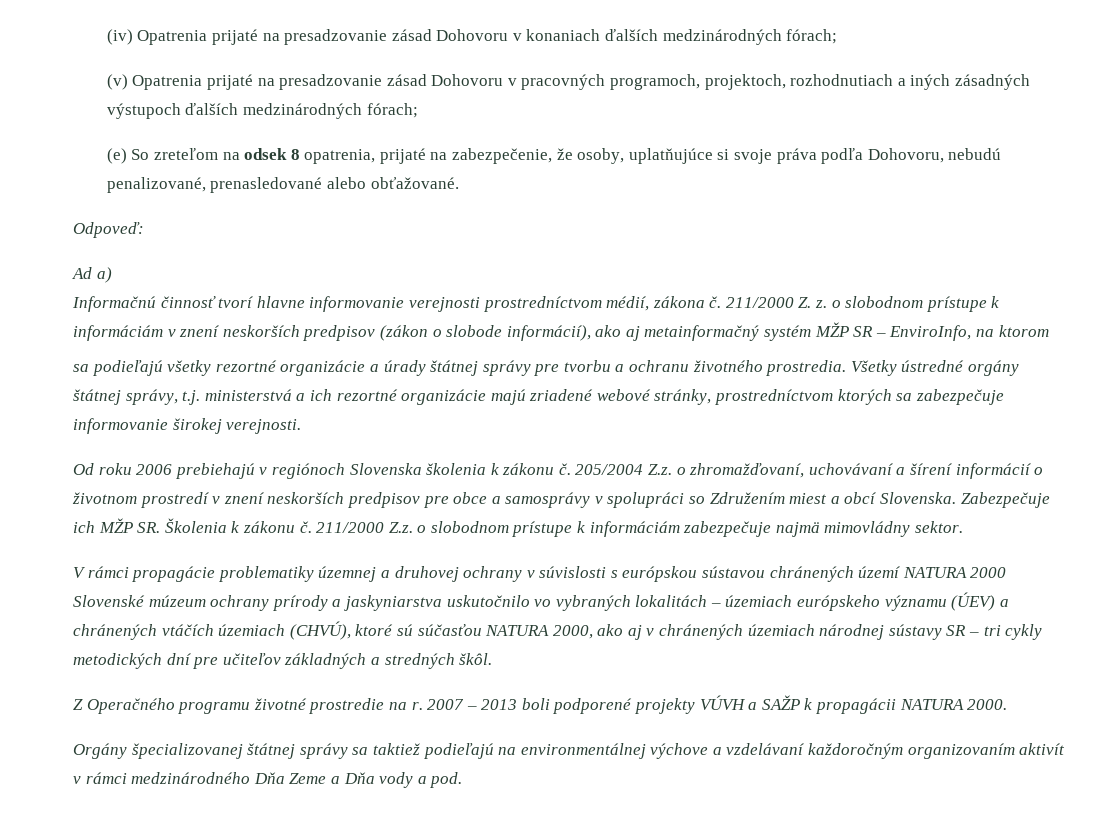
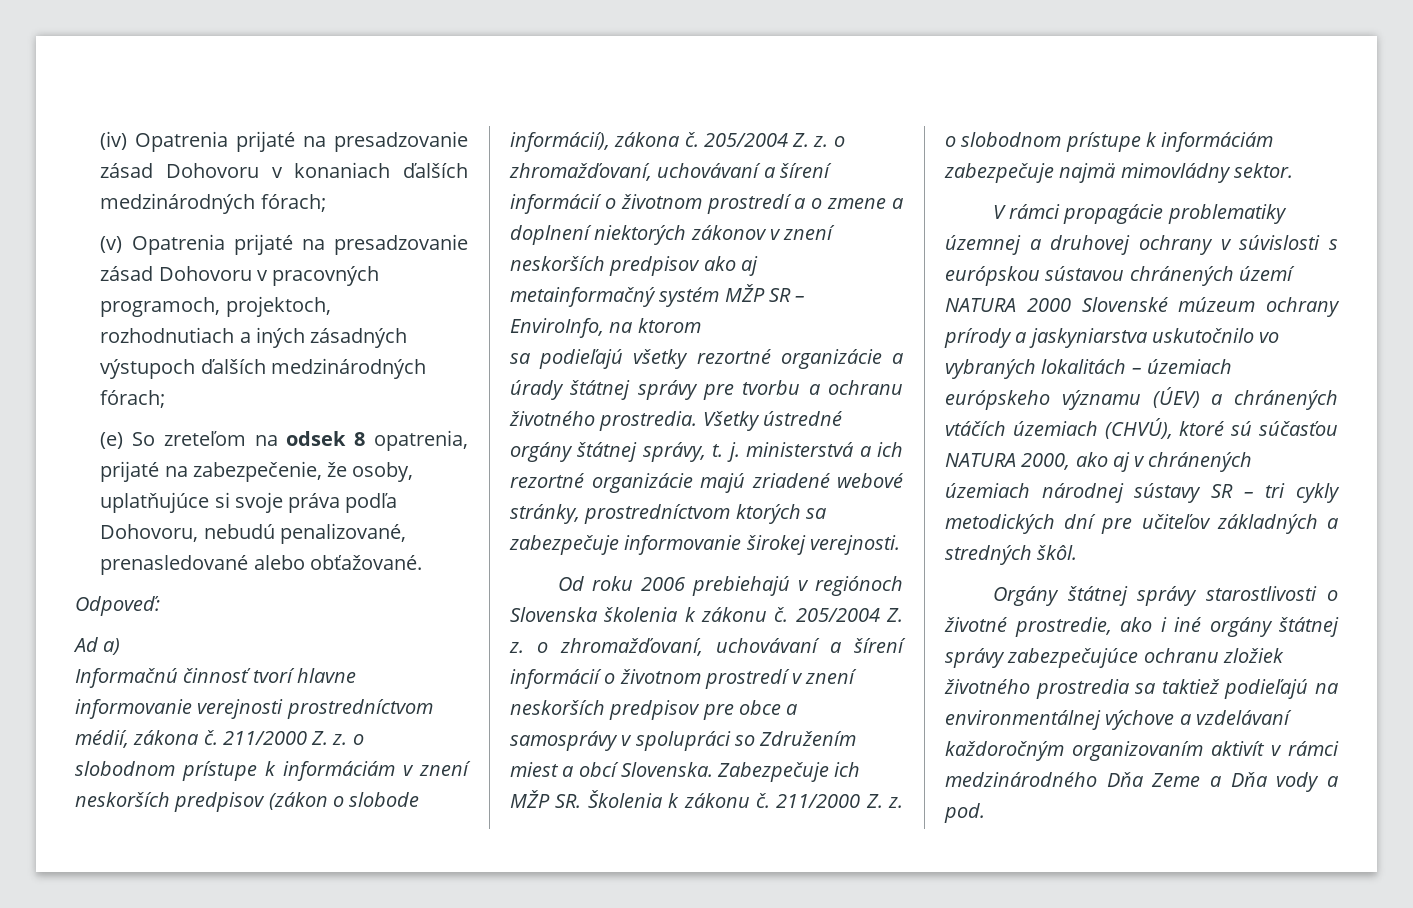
- 211/2000 Z. z. o slobodnom prístupe k informáciám v znení neskorších predpisov (zákon o slobode informácií), ako aj metainformačný systém MŽP SR – EnviroInfo, na ktorom
+ 211/2000 Z. z. o slobodnom prístupe k informáciám v znení neskorších predpisov (zákon o slobode informácií), zákona č. 205/2004 Z. z. o zhromažďovaní, uchovávaní a šírení informácií o životnom prostredí a o zmene a doplnení niektorých zákonov v znení neskorších predpisov ako aj metainformačný systém MŽP SR – EnviroInfo, na ktorom
- Všetky ústredné orgány štátnej správy, t.j. ministerstvá a ich rezortné organizácie majú zriadené webové stránky, prostredníctvom ktorých sa zabezpečuje informovanie širokej verejnosti.
+ Všetky ústredné orgány štátnej správy, t. j. ministerstvá a ich rezortné organizácie majú zriadené webové stránky, prostredníctvom ktorých sa zabezpečuje informovanie širokej verejnosti.
- 205/2004 Z.z. o zhromažďovaní, uchovávaní a šírení informácií o životnom prostredí v znení neskorších predpisov pre obce a samosprávy v spolupráci so Združením miest a obcí Slovenska.
+ 205/2004 Z. z. o zhromažďovaní, uchovávaní a šírení informácií o životnom prostredí v znení neskorších predpisov pre obce a samosprávy v spolupráci so Združením miest a obcí Slovenska.
- 211/2000 Z.z. o slobodnom prístupe k informáciám zabezpečuje najmä mimovládny sektor.
+ 211/2000 Z. z. o slobodnom prístupe k informáciám zabezpečuje najmä mimovládny sektor.
- Z Operačného programu životné prostredie na r. 2007 – 2013 boli podporené projekty VÚVH a SAŽP k propagácii NATURA 2000.
- Orgány špecializovanej štátnej správy sa taktiež podieľajú na environmentálnej výchove a vzdelávaní každoročným organizovaním aktivít v rámci medzinárodného Dňa Zeme a Dňa vody a pod.
+ Orgány štátnej správy starostlivosti o životné prostredie, ako i iné orgány štátnej správy zabezpečujúce ochranu zložiek životného prostredia sa taktiež podieľajú na environmentálnej výchove a vzdelávaní každoročným organizovaním aktivít v rámci medzinárodného Dňa Zeme a Dňa vody a pod.

